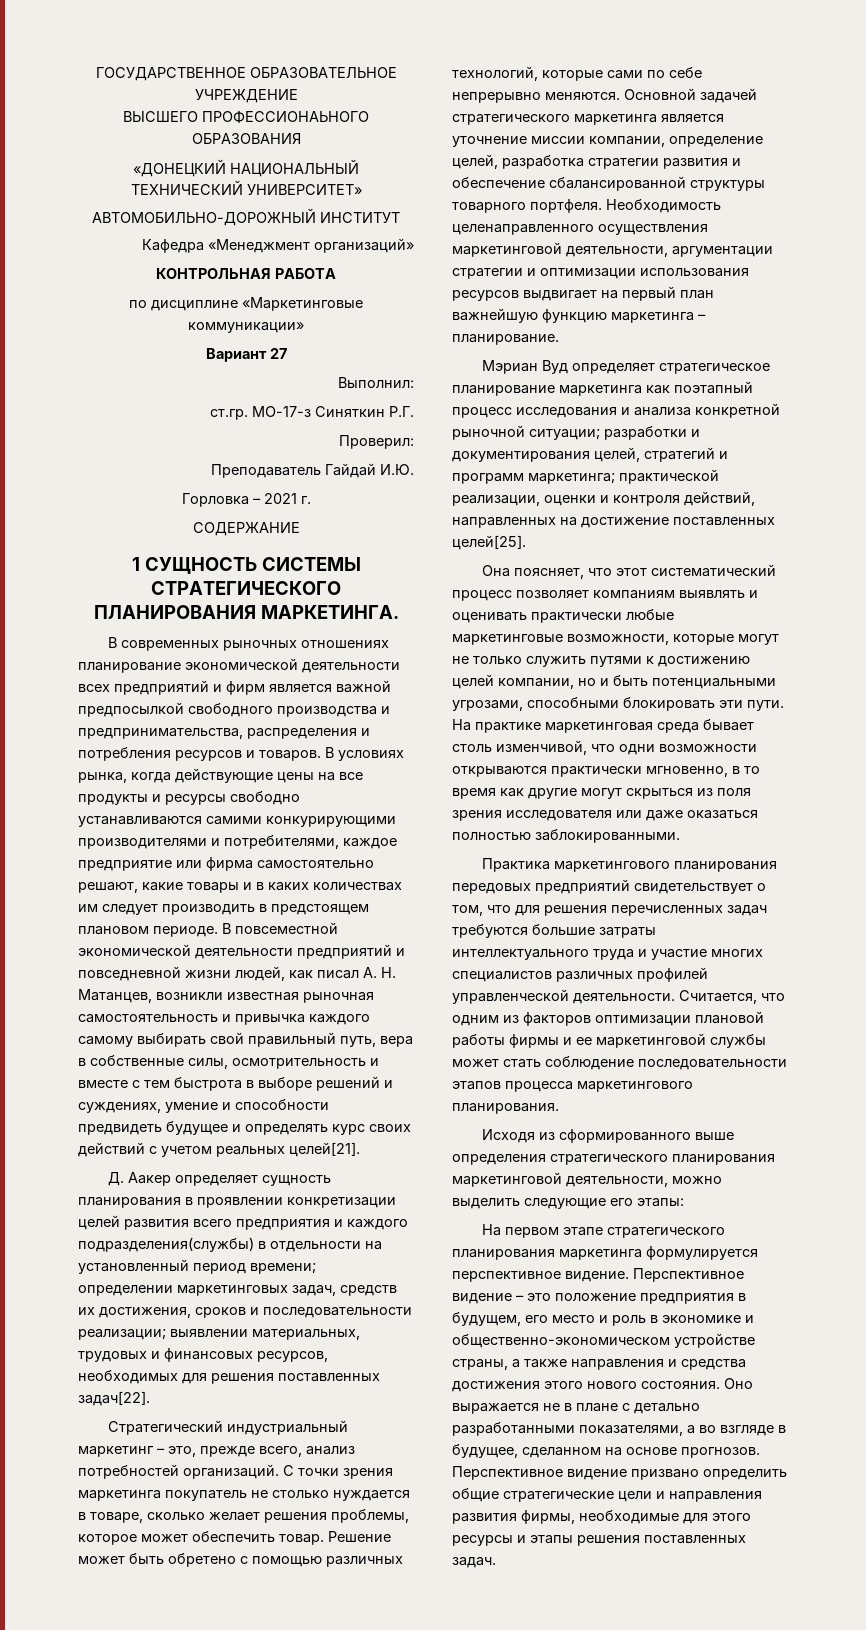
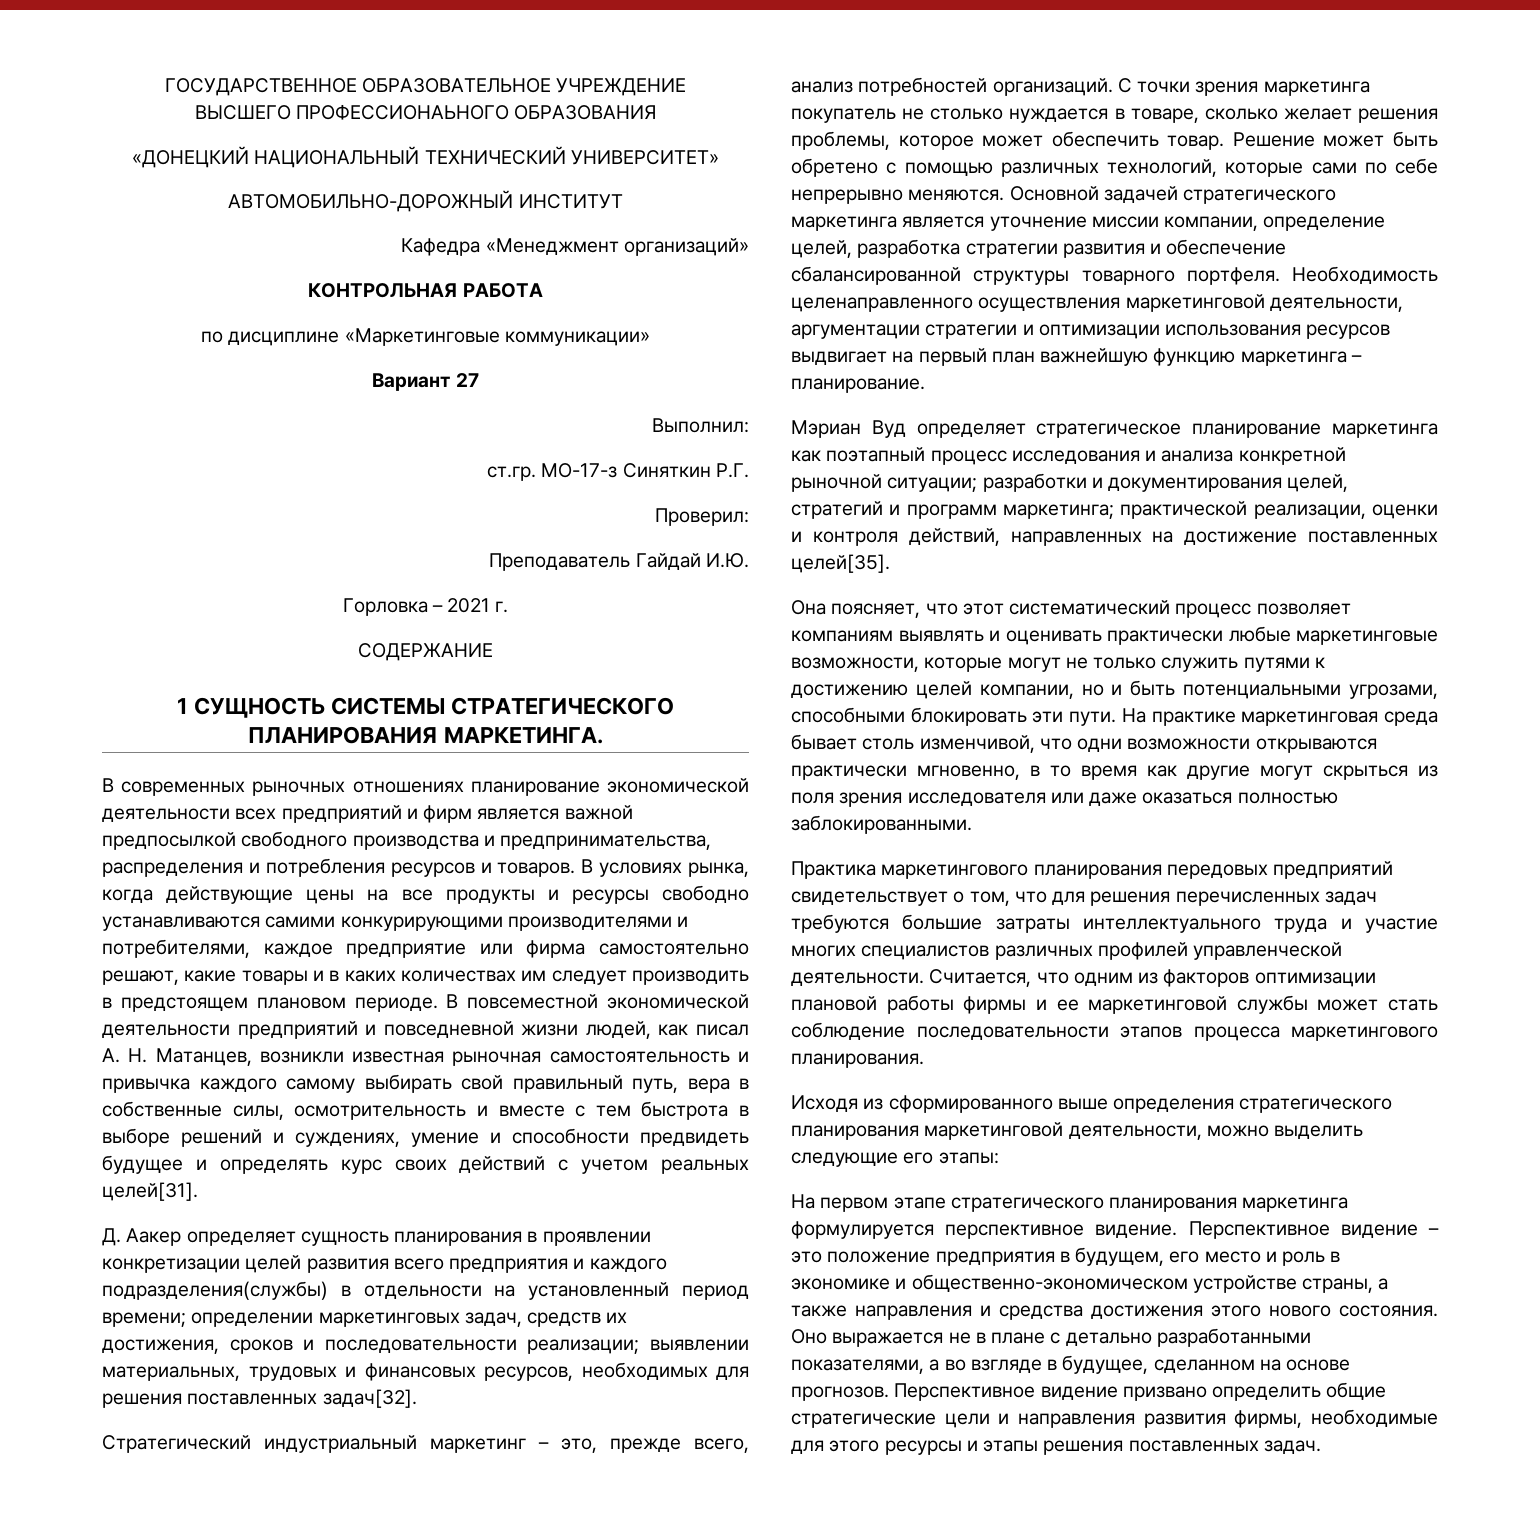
- В повсеместной экономической деятельности предприятий и повседневной жизни людей, как писал А. Н. Матанцев, возникли известная рыночная самостоятельность и привычка каждого самому выбирать свой правильный путь, вера в собственные силы, осмотрительность и вместе с тем быстрота в выборе решений и суждениях, умение и способности предвидеть будущее и определять курс своих действий с учетом реальных целей[21].
+ В повсеместной экономической деятельности предприятий и повседневной жизни людей, как писал А. Н. Матанцев, возникли известная рыночная самостоятельность и привычка каждого самому выбирать свой правильный путь, вера в собственные силы, осмотрительность и вместе с тем быстрота в выборе решений и суждениях, умение и способности предвидеть будущее и определять курс своих действий с учетом реальных целей[31].
- Д. Аакер определяет сущность планирования в проявлении конкретизации целей развития всего предприятия и каждого подразделения(службы) в отдельности на установленный период времени; определении маркетинговых задач, средств их достижения, сроков и последовательности реализации; выявлении материальных, трудовых и финансовых ресурсов, необходимых для решения поставленных задач[22].
+ Д. Аакер определяет сущность планирования в проявлении конкретизации целей развития всего предприятия и каждого подразделения(службы) в отдельности на установленный период времени; определении маркетинговых задач, средств их достижения, сроков и последовательности реализации; выявлении материальных, трудовых и финансовых ресурсов, необходимых для решения поставленных задач[32].
- Мэриан Вуд определяет стратегическое планирование маркетинга как поэтапный процесс исследования и анализа конкретной рыночной ситуации; разработки и документирования целей, стратегий и программ маркетинга; практической реализации, оценки и контроля действий, направленных на достижение поставленных целей[25].
+ Мэриан Вуд определяет стратегическое планирование маркетинга как поэтапный процесс исследования и анализа конкретной рыночной ситуации; разработки и документирования целей, стратегий и программ маркетинга; практической реализации, оценки и контроля действий, направленных на достижение поставленных целей[35].

